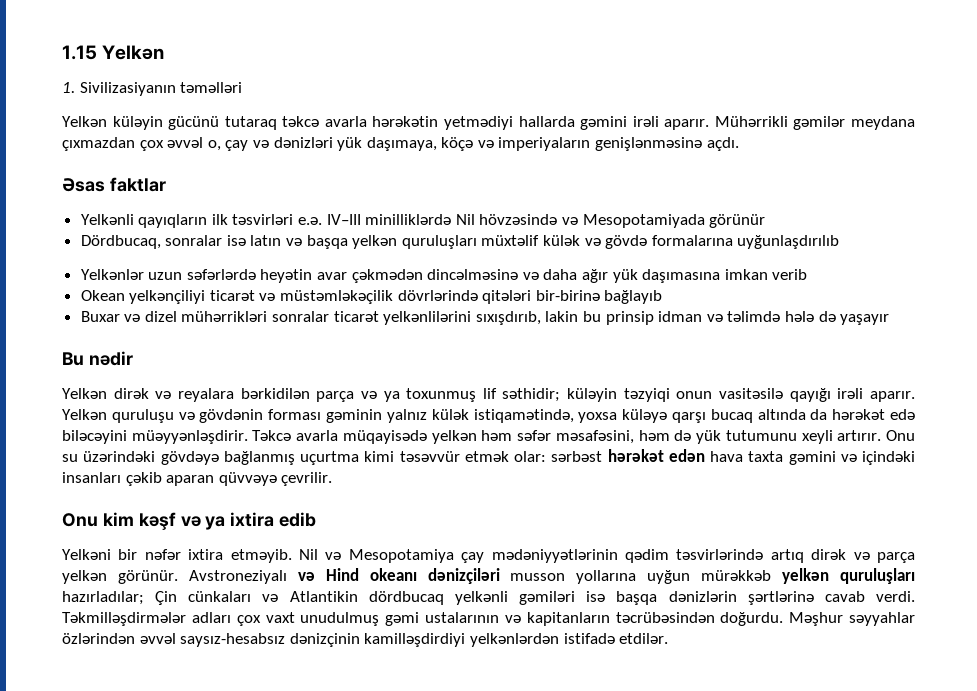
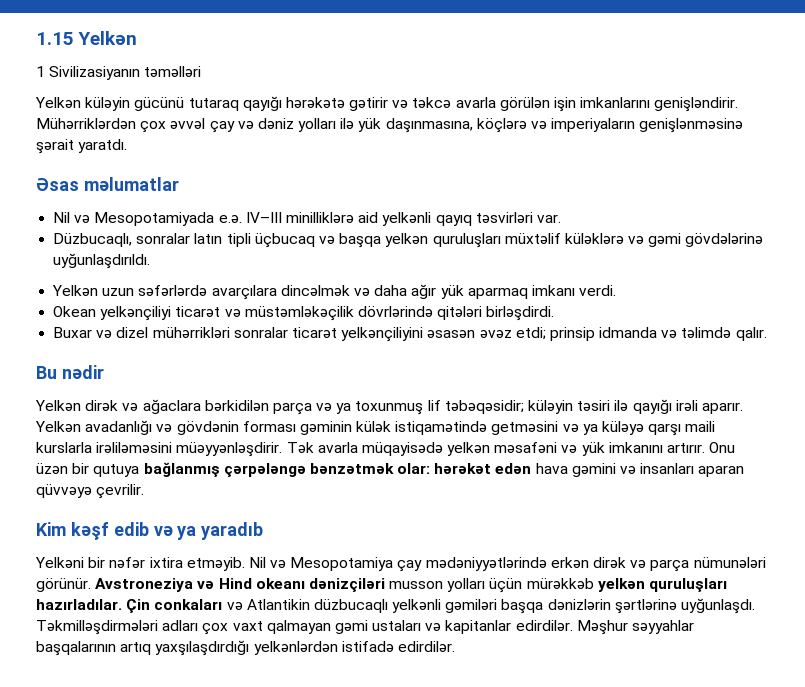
- 1. Sivilizasiyanın təməlləri
+ 1 Sivilizasiyanın təməlləri
- Yelkən küləyin gücünü tutaraq təkcə avarla hərəkətin yetmədiyi hallarda gəmini irəli aparır. Mühərrikli gəmilər meydana çıxmazdan çox əvvəl o, çay və dənizləri yük daşımaya, köçə və imperiyaların genişlənməsinə açdı.
+ Yelkən küləyin gücünü tutaraq qayığı hərəkətə gətirir və təkcə avarla görülən işin imkanlarını genişləndirir. Mühərriklərdən çox əvvəl çay və dəniz yolları ilə yük daşınmasına, köçlərə və imperiyaların genişlənməsinə şərait yaratdı.
- Əsas faktlar
- Yelkənli qayıqların ilk təsvirləri e.ə. IV–III minilliklərdə Nil hövzəsində və Mesopotamiyada görünür
- Dördbucaq, sonralar isə latın və başqa yelkən quruluşları müxtəlif külək və gövdə formalarına uyğunlaşdırılıb
- Yelkənlər uzun səfərlərdə heyətin avar çəkmədən dincəlməsinə və daha ağır yük daşımasına imkan verib
+ Əsas məlumatlar
+ Nil və Mesopotamiyada e.ə. IV–III minilliklərə aid yelkənli qayıq təsvirləri var.
+ Düzbucaqlı, sonralar latın tipli üçbucaq və başqa yelkən quruluşları müxtəlif küləklərə və gəmi gövdələrinə uyğunlaşdırıldı.
+ Yelkən uzun səfərlərdə avarçılara dincəlmək və daha ağır yük aparmaq imkanı verdi.
- Okean yelkənçiliyi ticarət və müstəmləkəçilik dövrlərində qitələri bir-birinə bağlayıb
+ Okean yelkənçiliyi ticarət və müstəmləkəçilik dövrlərində qitələri birləşdirdi.
- Buxar və dizel mühərrikləri sonralar ticarət yelkənlilərini sıxışdırıb, lakin bu prinsip idman və təlimdə hələ də yaşayır
+ Buxar və dizel mühərrikləri sonralar ticarət yelkənçiliyini əsasən əvəz etdi; prinsip idmanda və təlimdə qalır.
- Yelkən dirək və reyalara bərkidilən parça və ya toxunmuş lif səthidir; küləyin təzyiqi onun vasitəsilə qayığı irəli aparır.
+ Yelkən dirək və ağaclara bərkidilən parça və ya toxunmuş lif təbəqəsidir; küləyin təsiri ilə qayığı irəli aparır.
- Yelkən quruluşu və gövdənin forması gəminin yalnız külək istiqamətində, yoxsa küləyə qarşı bucaq altında da hərəkət edə biləcəyini müəyyənləşdirir. Təkcə avarla müqayisədə yelkən həm səfər məsafəsini, həm də yük tutumunu xeyli artırır. Onu su üzərindəki gövdəyə bağlanmış uçurtma kimi təsəvvür etmək olar: sərbəst hərəkət edən hava taxta gəmini və içindəki insanları çəkib aparan qüvvəyə çevrilir.
+ Yelkən avadanlığı və gövdənin forması gəminin külək istiqamətində getməsini və ya küləyə qarşı maili kurslarla irəliləməsini müəyyənləşdirir. Tək avarla müqayisədə yelkən məsafəni və yük imkanını artırır. Onu üzən bir qutuya bağlanmış çərpələngə bənzətmək olar: hərəkət edən hava gəmini və insanları aparan qüvvəyə çevrilir.
- Onu kim kəşf və ya ixtira edib
+ Kim kəşf edib və ya yaradıb
- Nil və Mesopotamiya çay mədəniyyətlərinin qədim təsvirlərində artıq dirək və parça yelkən görünür. Avstroneziyalı və Hind okeanı dənizçiləri musson yollarına uyğun mürəkkəb yelkən quruluşları hazırladılar; Çin cünkaları və Atlantikin dördbucaq yelkənli gəmiləri isə başqa dənizlərin şərtlərinə cavab verdi. Təkmilləşdirmələr adları çox vaxt unudulmuş gəmi ustalarının və kapitanların təcrübəsindən doğurdu. Məşhur səyyahlar özlərindən əvvəl saysız-hesabsız dənizçinin kamilləşdirdiyi yelkənlərdən istifadə etdilər.
+ Nil və Mesopotamiya çay mədəniyyətlərində erkən dirək və parça nümunələri görünür. Avstroneziya və Hind okeanı dənizçiləri musson yolları üçün mürəkkəb yelkən quruluşları hazırladılar. Çin conkaları və Atlantikin düzbucaqlı yelkənli gəmiləri başqa dənizlərin şərtlərinə uyğunlaşdı. Təkmilləşdirmələri adları çox vaxt qalmayan gəmi ustaları və kapitanlar edirdilər. Məşhur səyyahlar başqalarının artıq yaxşılaşdırdığı yelkənlərdən istifadə edirdilər.

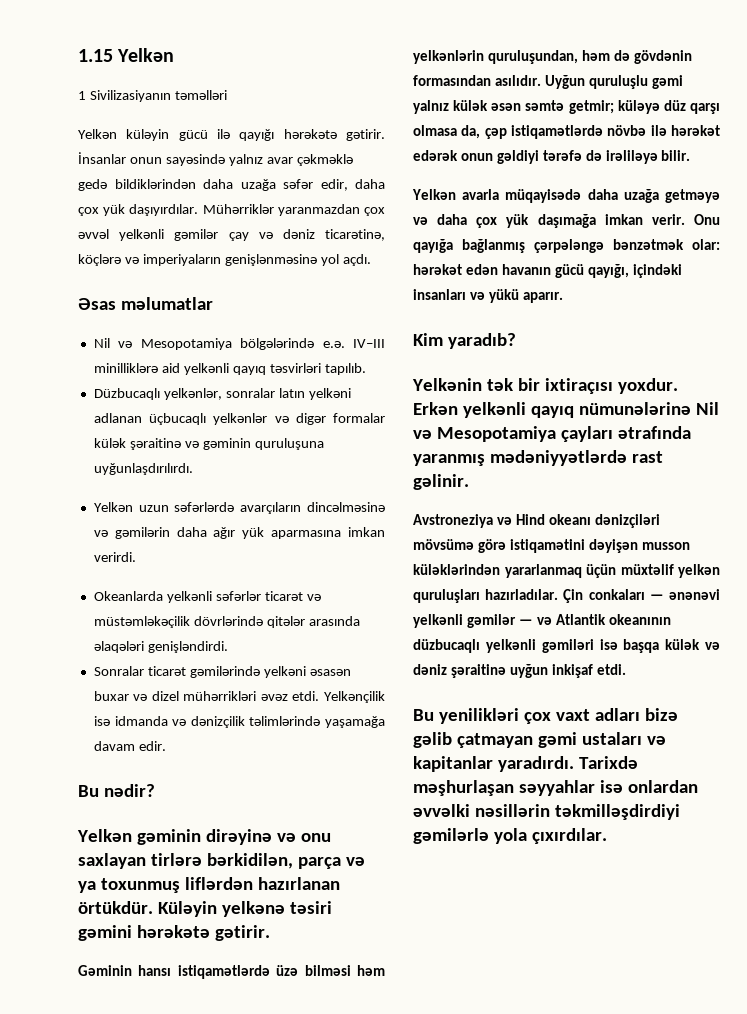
- Yelkən küləyin gücünü tutaraq qayığı hərəkətə gətirir və təkcə avarla görülən işin imkanlarını genişləndirir. Mühərriklərdən çox əvvəl çay və dəniz yolları ilə yük daşınmasına, köçlərə və imperiyaların genişlənməsinə şərait yaratdı.
+ Yelkən küləyin gücü ilə qayığı hərəkətə gətirir. İnsanlar onun sayəsində yalnız avar çəkməklə gedə bildiklərindən daha uzağa səfər edir, daha çox yük daşıyırdılar. Mühərriklər yaranmazdan çox əvvəl yelkənli gəmilər çay və dəniz ticarətinə, köçlərə və imperiyaların genişlənməsinə yol açdı.
- Nil və Mesopotamiyada e.ə. IV–III minilliklərə aid yelkənli qayıq təsvirləri var.
- Düzbucaqlı, sonralar latın tipli üçbucaq və başqa yelkən quruluşları müxtəlif küləklərə və gəmi gövdələrinə uyğunlaşdırıldı.
- Yelkən uzun səfərlərdə avarçılara dincəlmək və daha ağır yük aparmaq imkanı verdi.
- Okean yelkənçiliyi ticarət və müstəmləkəçilik dövrlərində qitələri birləşdirdi.
- Buxar və dizel mühərrikləri sonralar ticarət yelkənçiliyini əsasən əvəz etdi; prinsip idmanda və təlimdə qalır.
- Bu nədir
- Yelkən dirək və ağaclara bərkidilən parça və ya toxunmuş lif təbəqəsidir; küləyin təsiri ilə qayığı irəli aparır. Yelkən avadanlığı və gövdənin forması gəminin külək istiqamətində getməsini və ya küləyə qarşı maili kurslarla irəliləməsini müəyyənləşdirir. Tək avarla müqayisədə yelkən məsafəni və yük imkanını artırır. Onu üzən bir qutuya bağlanmış çərpələngə bənzətmək olar: hərəkət edən hava gəmini və insanları aparan qüvvəyə çevrilir.
- Kim kəşf edib və ya yaradıb
- Yelkəni bir nəfər ixtira etməyib. Nil və Mesopotamiya çay mədəniyyətlərində erkən dirək və parça nümunələri görünür. Avstroneziya və Hind okeanı dənizçiləri musson yolları üçün mürəkkəb yelkən quruluşları hazırladılar.
+ Nil və Mesopotamiya bölgələrində e.ə. IV–III minilliklərə aid yelkənli qayıq təsvirləri tapılıb.
+ Düzbucaqlı yelkənlər, sonralar latın yelkəni adlanan üçbucaqlı yelkənlər və digər formalar külək şəraitinə və gəminin quruluşuna uyğunlaşdırılırdı.
+ Yelkən uzun səfərlərdə avarçıların dincəlməsinə və gəmilərin daha ağır yük aparmasına imkan verirdi.
+ Okeanlarda yelkənli səfərlər ticarət və müstəmləkəçilik dövrlərində qitələr arasında əlaqələri genişləndirdi.
+ Sonralar ticarət gəmilərində yelkəni əsasən buxar və dizel mühərrikləri əvəz etdi. Yelkənçilik isə idmanda və dənizçilik təlimlərində yaşamağa davam edir.
+ Bu nədir?
+ Yelkən gəminin dirəyinə və onu saxlayan tirlərə bərkidilən, parça və ya toxunmuş liflərdən hazırlanan örtükdür. Küləyin yelkənə təsiri gəmini hərəkətə gətirir.
+ Gəminin hansı istiqamətlərdə üzə bilməsi həm yelkənlərin quruluşundan, həm də gövdənin formasından asılıdır. Uyğun quruluşlu gəmi yalnız külək əsən səmtə getmir; küləyə düz qarşı olmasa da, çəp istiqamətlərdə növbə ilə hərəkət edərək onun gəldiyi tərəfə də irəliləyə bilir.
+ Yelkən avarla müqayisədə daha uzağa getməyə və daha çox yük daşımağa imkan verir. Onu qayığa bağlanmış çərpələngə bənzətmək olar: hərəkət edən havanın gücü qayığı, içindəki insanları və yükü aparır.
+ Kim yaradıb?
+ Yelkənin tək bir ixtiraçısı yoxdur. Erkən yelkənli qayıq nümunələrinə Nil və Mesopotamiya çayları ətrafında yaranmış mədəniyyətlərdə rast gəlinir.
+ Avstroneziya və Hind okeanı dənizçiləri mövsümə görə istiqamətini dəyişən musson küləklərindən yararlanmaq üçün müxtəlif yelkən quruluşları hazırladılar.
- Çin conkaları və Atlantikin düzbucaqlı yelkənli gəmiləri başqa dənizlərin şərtlərinə uyğunlaşdı. Təkmilləşdirmələri adları çox vaxt qalmayan gəmi ustaları və kapitanlar edirdilər. Məşhur səyyahlar başqalarının artıq yaxşılaşdırdığı yelkənlərdən istifadə edirdilər.
+ Çin conkaları — ənənəvi yelkənli gəmilər — və Atlantik okeanının düzbucaqlı yelkənli gəmiləri isə başqa külək və dəniz şəraitinə uyğun inkişaf etdi.
+ Bu yenilikləri çox vaxt adları bizə gəlib çatmayan gəmi ustaları və kapitanlar yaradırdı. Tarixdə məşhurlaşan səyyahlar isə onlardan əvvəlki nəsillərin təkmilləşdirdiyi gəmilərlə yola çıxırdılar.

